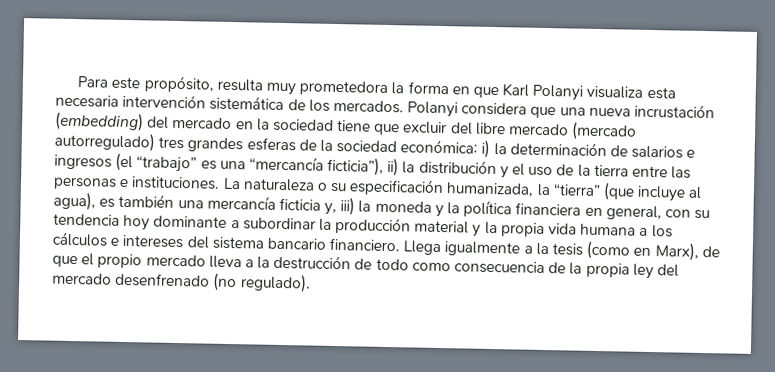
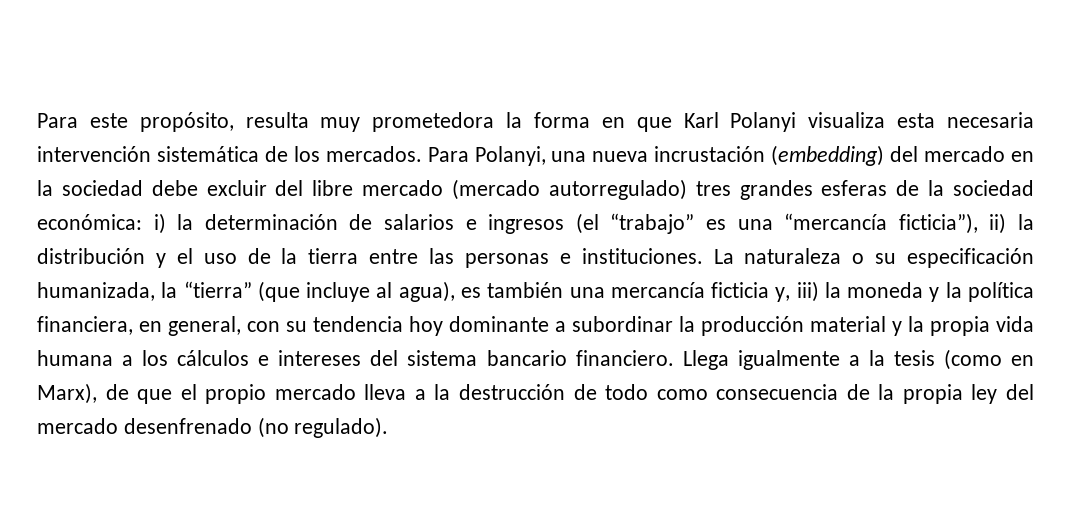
- Polanyi considera que una nueva incrustación (embedding) del mercado en la sociedad tiene que excluir del libre mercado (mercado autorregulado) tres grandes esferas de la sociedad económica: i) la determinación de salarios e ingresos (el “trabajo” es una “mercancía ficticia”), ii) la distribución y el uso de la tierra entre las personas e instituciones.
+ Para Polanyi, una nueva incrustación (embedding) del mercado en la sociedad debe excluir del libre mercado (mercado autorregulado) tres grandes esferas de la sociedad económica: i) la determinación de salarios e ingresos (el “trabajo” es una “mercancía ficticia”), ii) la distribución y el uso de la tierra entre las personas e instituciones.
- La naturaleza o su especificación humanizada, la “tierra” (que incluye al agua), es también una mercancía ficticia y, iii) la moneda y la política financiera en general, con su tendencia hoy dominante a subordinar la producción material y la propia vida humana a los cálculos e intereses del sistema bancario financiero.
+ La naturaleza o su especificación humanizada, la “tierra” (que incluye al agua), es también una mercancía ficticia y, iii) la moneda y la política financiera, en general, con su tendencia hoy dominante a subordinar la producción material y la propia vida humana a los cálculos e intereses del sistema bancario financiero.

